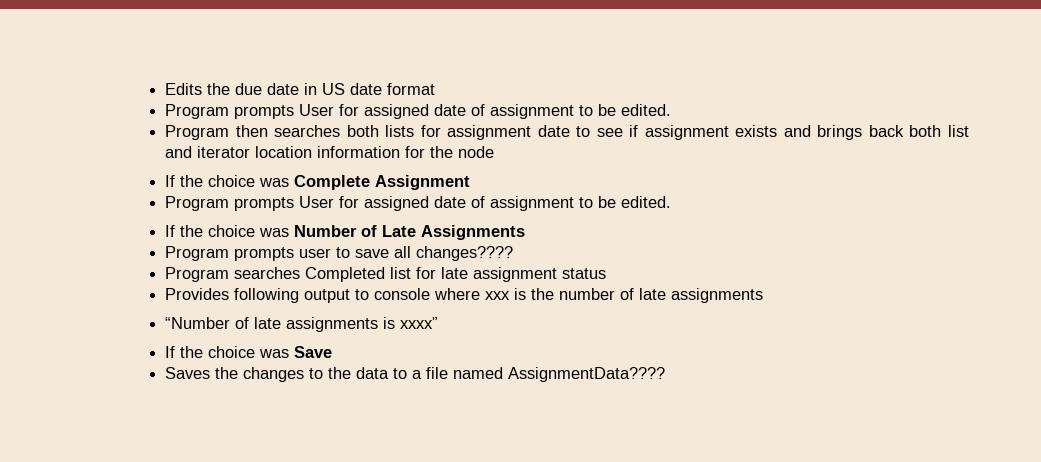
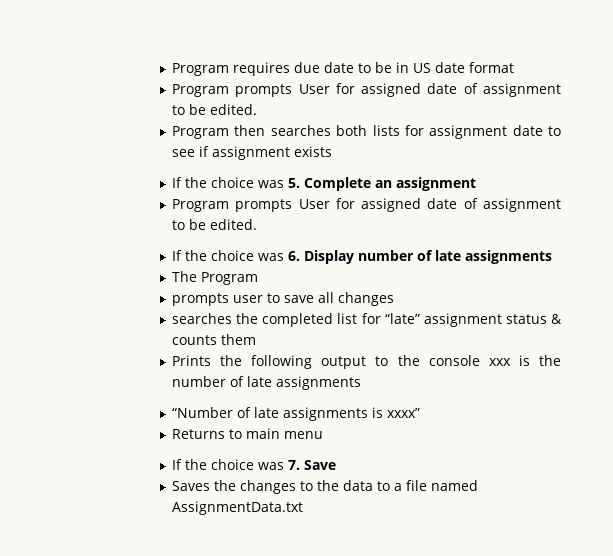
- Edits the due date in US date format
+ Program requires due date to be in US date format
- Program then searches both lists for assignment date to see if assignment exists and brings back both list and iterator location information for the node
- If the choice was Complete Assignment
+ Program then searches both lists for assignment date to see if assignment exists
+ If the choice was 5. Complete an assignment
- If the choice was Number of Late Assignments
- Program prompts user to save all changes????
- Program searches Completed list for late assignment status
- Provides following output to console where xxx is the number of late assignments
+ If the choice was 6. Display number of late assignments
+ The Program
+ prompts user to save all changes
+ searches the completed list for “late” assignment status & counts them
+ Prints the following output to the console xxx is the number of late assignments
- If the choice was Save
+ Returns to main menu
+ If the choice was 7. Save
- Saves the changes to the data to a file named AssignmentData????
+ Saves the changes to the data to a file named AssignmentData.txt

